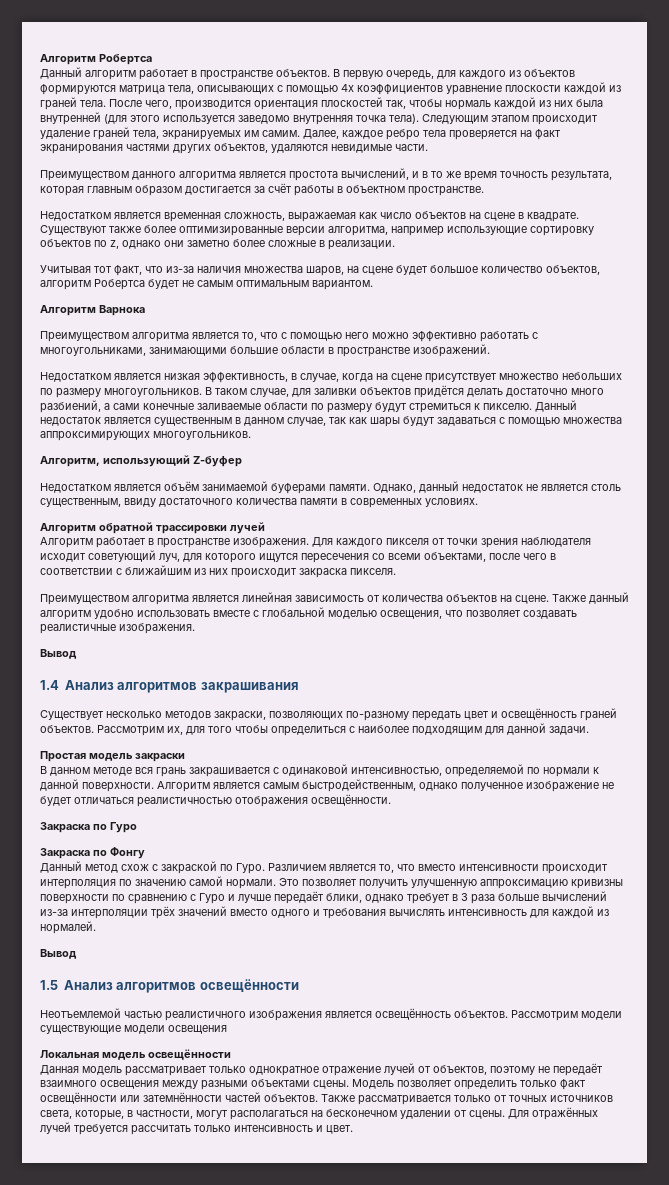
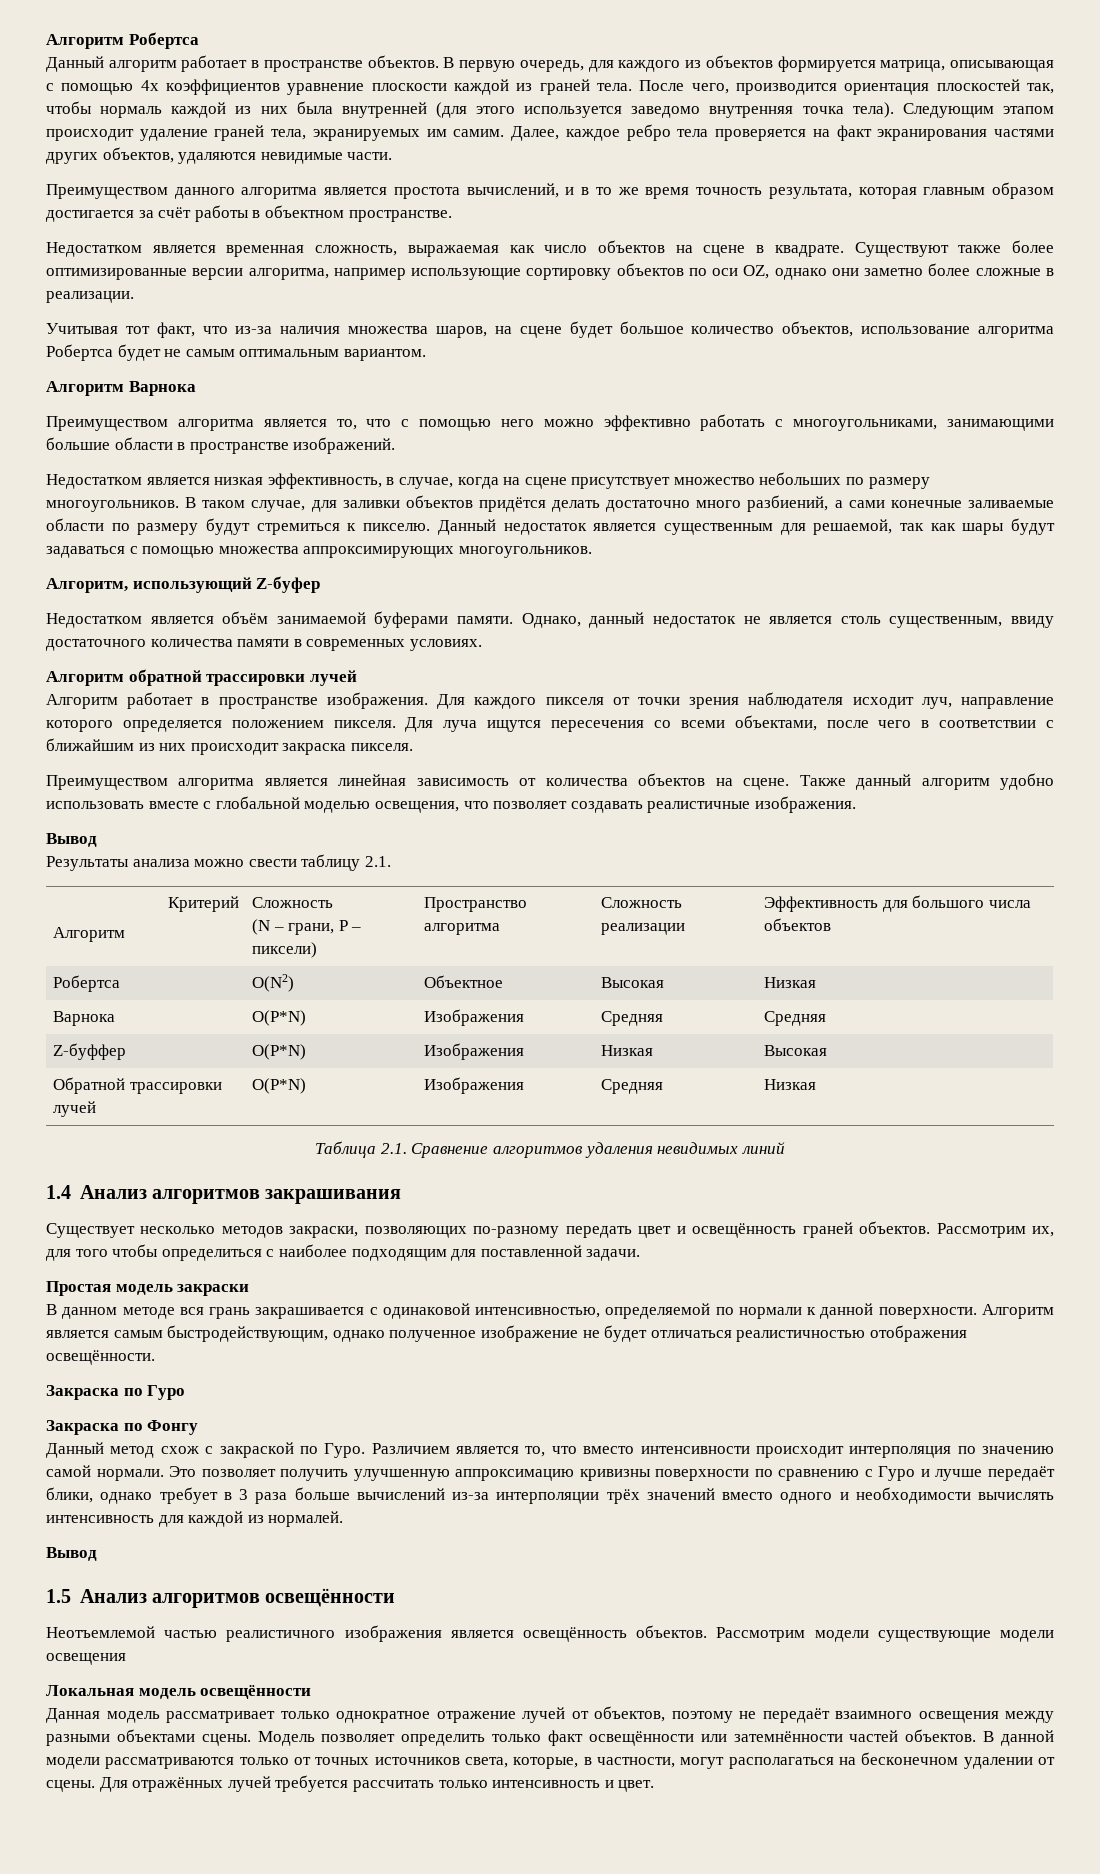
- В первую очередь, для каждого из объектов формируются матрица тела, описывающих с помощью 4х коэффициентов уравнение плоскости каждой из граней тела.
+ В первую очередь, для каждого из объектов формируется матрица, описывающая с помощью 4х коэффициентов уравнение плоскости каждой из граней тела.
- Существуют также более оптимизированные версии алгоритма, например использующие сортировку объектов по z, однако они заметно более сложные в реализации.
+ Существуют также более оптимизированные версии алгоритма, например использующие сортировку объектов по оси OZ, однако они заметно более сложные в реализации.
- Учитывая тот факт, что из-за наличия множества шаров, на сцене будет большое количество объектов, алгоритм Робертса будет не самым оптимальным вариантом.
+ Учитывая тот факт, что из-за наличия множества шаров, на сцене будет большое количество объектов, использование алгоритма Робертса будет не самым оптимальным вариантом.
- Данный недостаток является существенным в данном случае, так как шары будут задаваться с помощью множества аппроксимирующих многоугольников.
+ Данный недостаток является существенным для решаемой, так как шары будут задаваться с помощью множества аппроксимирующих многоугольников.
- Для каждого пикселя от точки зрения наблюдателя исходит советующий луч, для которого ищутся пересечения со всеми объектами, после чего в соответствии с ближайшим из них происходит закраска пикселя.
+ Для каждого пикселя от точки зрения наблюдателя исходит луч, направление которого определяется положением пикселя. Для луча ищутся пересечения со всеми объектами, после чего в соответствии с ближайшим из них происходит закраска пикселя.
+ Результаты анализа можно свести таблицу 2.1.
+ Критерий
+ Алгоритм | Сложность
+ (N – грани, P – пиксели) | Пространство алгоритма | Сложность реализации | Эффективность для большого числа объектов
+ Робертса | O(N2) | Объектное | Высокая | Низкая
+ Варнока | O(P*N) | Изображения | Средняя | Средняя
+ Z-буффер | O(P*N) | Изображения | Низкая | Высокая
+ Обратной трассировки лучей | O(P*N) | Изображения | Средняя | Низкая
+ Таблица 2.1. Сравнение алгоритмов удаления невидимых линий
- Рассмотрим их, для того чтобы определиться с наиболее подходящим для данной задачи.
+ Рассмотрим их, для того чтобы определиться с наиболее подходящим для поставленной задачи.
- Алгоритм является самым быстродейственным, однако полученное изображение не будет отличаться реалистичностью отображения освещённости.
+ Алгоритм является самым быстродействующим, однако полученное изображение не будет отличаться реалистичностью отображения освещённости.
- Это позволяет получить улучшенную аппроксимацию кривизны поверхности по сравнению с Гуро и лучше передаёт блики, однако требует в 3 раза больше вычислений из-за интерполяции трёх значений вместо одного и требования вычислять интенсивность для каждой из нормалей.
+ Это позволяет получить улучшенную аппроксимацию кривизны поверхности по сравнению с Гуро и лучше передаёт блики, однако требует в 3 раза больше вычислений из-за интерполяции трёх значений вместо одного и необходимости вычислять интенсивность для каждой из нормалей.
- Также рассматривается только от точных источников света, которые, в частности, могут располагаться на бесконечном удалении от сцены.
+ В данной модели рассматриваются только от точных источников света, которые, в частности, могут располагаться на бесконечном удалении от сцены.

